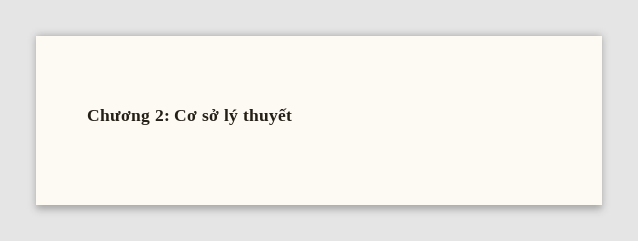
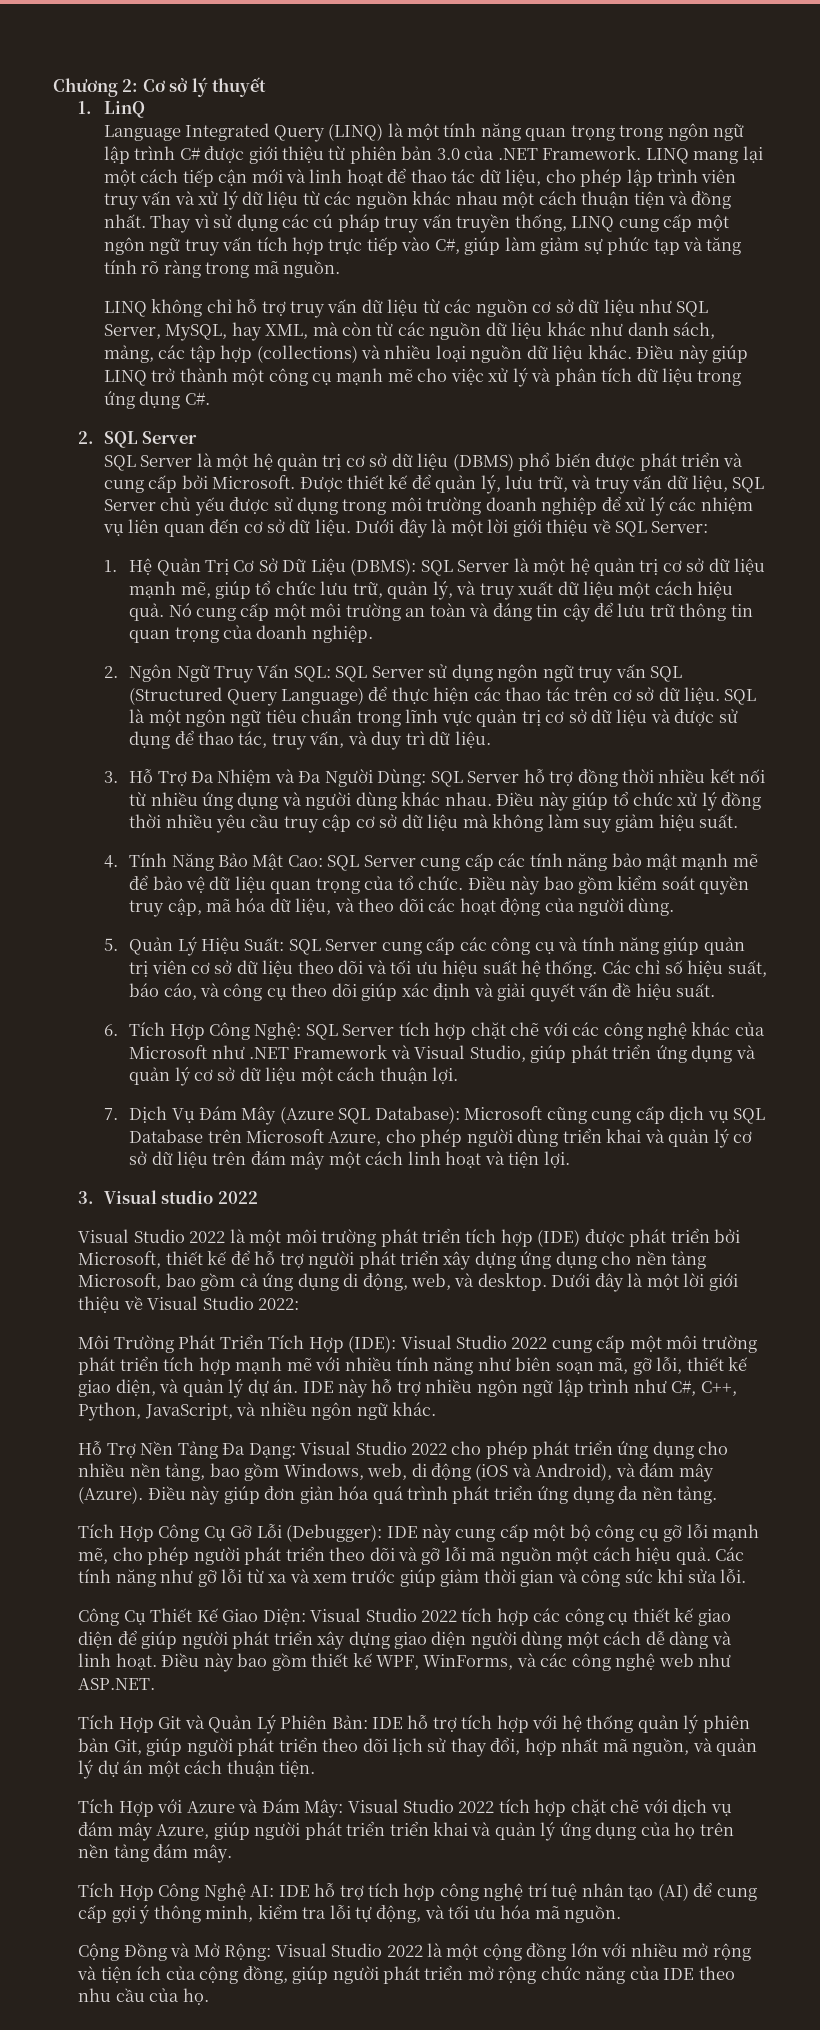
+ 1. LinQ
+ Language Integrated Query (LINQ) là một tính năng quan trọng trong ngôn ngữ lập trình C# được giới thiệu từ phiên bản 3.0 của .NET Framework. LINQ mang lại một cách tiếp cận mới và linh hoạt để thao tác dữ liệu, cho phép lập trình viên truy vấn và xử lý dữ liệu từ các nguồn khác nhau một cách thuận tiện và đồng nhất. Thay vì sử dụng các cú pháp truy vấn truyền thống, LINQ cung cấp một ngôn ngữ truy vấn tích hợp trực tiếp vào C#, giúp làm giảm sự phức tạp và tăng tính rõ ràng trong mã nguồn.
+ LINQ không chỉ hỗ trợ truy vấn dữ liệu từ các nguồn cơ sở dữ liệu như SQL Server, MySQL, hay XML, mà còn từ các nguồn dữ liệu khác như danh sách, mảng, các tập hợp (collections) và nhiều loại nguồn dữ liệu khác. Điều này giúp LINQ trở thành một công cụ mạnh mẽ cho việc xử lý và phân tích dữ liệu trong ứng dụng C#.
+ 2. SQL Server
+ SQL Server là một hệ quản trị cơ sở dữ liệu (DBMS) phổ biến được phát triển và cung cấp bởi Microsoft. Được thiết kế để quản lý, lưu trữ, và truy vấn dữ liệu, SQL Server chủ yếu được sử dụng trong môi trường doanh nghiệp để xử lý các nhiệm vụ liên quan đến cơ sở dữ liệu. Dưới đây là một lời giới thiệu về SQL Server:
+ 1. Hệ Quản Trị Cơ Sở Dữ Liệu (DBMS): SQL Server là một hệ quản trị cơ sở dữ liệu mạnh mẽ, giúp tổ chức lưu trữ, quản lý, và truy xuất dữ liệu một cách hiệu quả. Nó cung cấp một môi trường an toàn và đáng tin cậy để lưu trữ thông tin quan trọng của doanh nghiệp.
+ 2. Ngôn Ngữ Truy Vấn SQL: SQL Server sử dụng ngôn ngữ truy vấn SQL (Structured Query Language) để thực hiện các thao tác trên cơ sở dữ liệu. SQL là một ngôn ngữ tiêu chuẩn trong lĩnh vực quản trị cơ sở dữ liệu và được sử dụng để thao tác, truy vấn, và duy trì dữ liệu.
+ 3. Hỗ Trợ Đa Nhiệm và Đa Người Dùng: SQL Server hỗ trợ đồng thời nhiều kết nối từ nhiều ứng dụng và người dùng khác nhau. Điều này giúp tổ chức xử lý đồng thời nhiều yêu cầu truy cập cơ sở dữ liệu mà không làm suy giảm hiệu suất.
+ 4. Tính Năng Bảo Mật Cao: SQL Server cung cấp các tính năng bảo mật mạnh mẽ để bảo vệ dữ liệu quan trọng của tổ chức. Điều này bao gồm kiểm soát quyền truy cập, mã hóa dữ liệu, và theo dõi các hoạt động của người dùng.
+ 5. Quản Lý Hiệu Suất: SQL Server cung cấp các công cụ và tính năng giúp quản trị viên cơ sở dữ liệu theo dõi và tối ưu hiệu suất hệ thống. Các chỉ số hiệu suất, báo cáo, và công cụ theo dõi giúp xác định và giải quyết vấn đề hiệu suất.
+ 6. Tích Hợp Công Nghệ: SQL Server tích hợp chặt chẽ với các công nghệ khác của Microsoft như .NET Framework và Visual Studio, giúp phát triển ứng dụng và quản lý cơ sở dữ liệu một cách thuận lợi.
+ 7. Dịch Vụ Đám Mây (Azure SQL Database): Microsoft cũng cung cấp dịch vụ SQL Database trên Microsoft Azure, cho phép người dùng triển khai và quản lý cơ sở dữ liệu trên đám mây một cách linh hoạt và tiện lợi.
+ 3. Visual studio 2022
+ Visual Studio 2022 là một môi trường phát triển tích hợp (IDE) được phát triển bởi Microsoft, thiết kế để hỗ trợ người phát triển xây dựng ứng dụng cho nền tảng Microsoft, bao gồm cả ứng dụng di động, web, và desktop. Dưới đây là một lời giới thiệu về Visual Studio 2022:
+ Môi Trường Phát Triển Tích Hợp (IDE): Visual Studio 2022 cung cấp một môi trường phát triển tích hợp mạnh mẽ với nhiều tính năng như biên soạn mã, gỡ lỗi, thiết kế giao diện, và quản lý dự án. IDE này hỗ trợ nhiều ngôn ngữ lập trình như C#, C++, Python, JavaScript, và nhiều ngôn ngữ khác.
+ Hỗ Trợ Nền Tảng Đa Dạng: Visual Studio 2022 cho phép phát triển ứng dụng cho nhiều nền tảng, bao gồm Windows, web, di động (iOS và Android), và đám mây (Azure). Điều này giúp đơn giản hóa quá trình phát triển ứng dụng đa nền tảng.
+ Tích Hợp Công Cụ Gỡ Lỗi (Debugger): IDE này cung cấp một bộ công cụ gỡ lỗi mạnh mẽ, cho phép người phát triển theo dõi và gỡ lỗi mã nguồn một cách hiệu quả. Các tính năng như gỡ lỗi từ xa và xem trước giúp giảm thời gian và công sức khi sửa lỗi.
+ Công Cụ Thiết Kế Giao Diện: Visual Studio 2022 tích hợp các công cụ thiết kế giao diện để giúp người phát triển xây dựng giao diện người dùng một cách dễ dàng và linh hoạt. Điều này bao gồm thiết kế WPF, WinForms, và các công nghệ web như ASP.NET.
+ Tích Hợp Git và Quản Lý Phiên Bản: IDE hỗ trợ tích hợp với hệ thống quản lý phiên bản Git, giúp người phát triển theo dõi lịch sử thay đổi, hợp nhất mã nguồn, và quản lý dự án một cách thuận tiện.
+ Tích Hợp với Azure và Đám Mây: Visual Studio 2022 tích hợp chặt chẽ với dịch vụ đám mây Azure, giúp người phát triển triển khai và quản lý ứng dụng của họ trên nền tảng đám mây.
+ Tích Hợp Công Nghệ AI: IDE hỗ trợ tích hợp công nghệ trí tuệ nhân tạo (AI) để cung cấp gợi ý thông minh, kiểm tra lỗi tự động, và tối ưu hóa mã nguồn.
+ Cộng Đồng và Mở Rộng: Visual Studio 2022 là một cộng đồng lớn với nhiều mở rộng và tiện ích của cộng đồng, giúp người phát triển mở rộng chức năng của IDE theo nhu cầu của họ.

